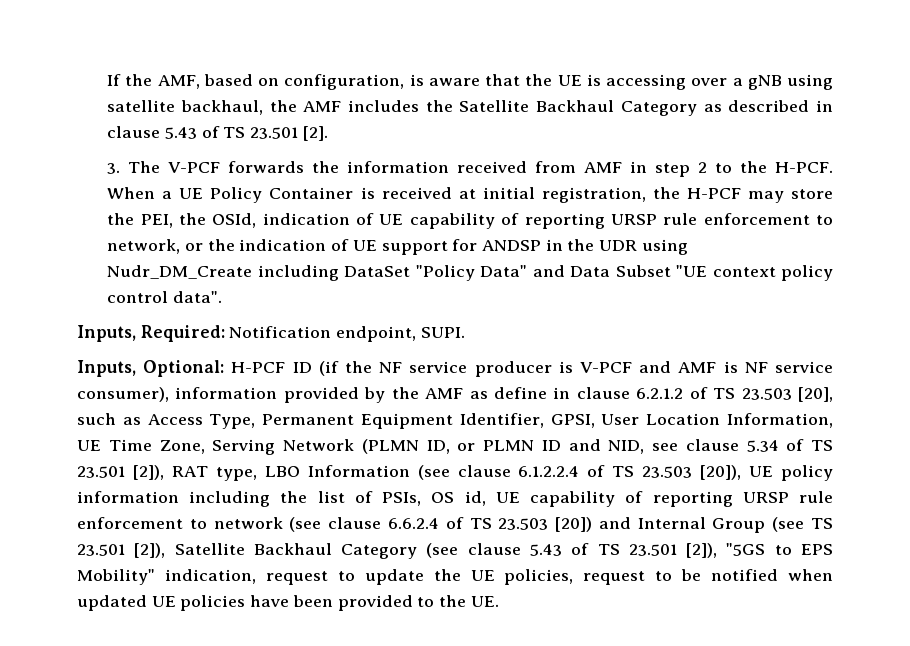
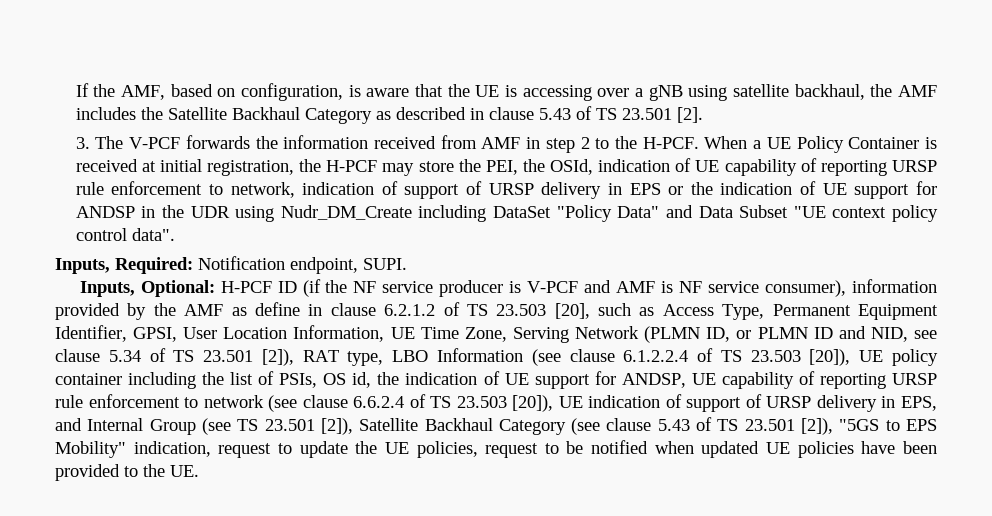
- When a UE Policy Container is received at initial registration, the H-PCF may store the PEI, the OSId, indication of UE capability of reporting URSP rule enforcement to network, or the indication of UE support for ANDSP in the UDR using Nudr_DM_Create including DataSet "Policy Data" and Data Subset "UE context policy control data".
+ When a UE Policy Container is received at initial registration, the H-PCF may store the PEI, the OSId, indication of UE capability of reporting URSP rule enforcement to network, indication of support of URSP delivery in EPS or the indication of UE support for ANDSP in the UDR using Nudr_DM_Create including DataSet "Policy Data" and Data Subset "UE context policy control data".
- H-PCF ID (if the NF service producer is V-PCF and AMF is NF service consumer), information provided by the AMF as define in clause 6.2.1.2 of TS 23.503 [20], such as Access Type, Permanent Equipment Identifier, GPSI, User Location Information, UE Time Zone, Serving Network (PLMN ID, or PLMN ID and NID, see clause 5.34 of TS 23.501 [2]), RAT type, LBO Information (see clause 6.1.2.2.4 of TS 23.503 [20]), UE policy information including the list of PSIs, OS id, UE capability of reporting URSP rule enforcement to network (see clause 6.6.2.4 of TS 23.503 [20]) and Internal Group (see TS 23.501 [2]), Satellite Backhaul Category (see clause 5.43 of TS 23.501 [2]), "5GS to EPS Mobility" indication, request to update the UE policies, request to be notified when updated UE policies have been provided to the UE.
+ H-PCF ID (if the NF service producer is V-PCF and AMF is NF service consumer), information provided by the AMF as define in clause 6.2.1.2 of TS 23.503 [20], such as Access Type, Permanent Equipment Identifier, GPSI, User Location Information, UE Time Zone, Serving Network (PLMN ID, or PLMN ID and NID, see clause 5.34 of TS 23.501 [2]), RAT type, LBO Information (see clause 6.1.2.2.4 of TS 23.503 [20]), UE policy container including the list of PSIs, OS id, the indication of UE support for ANDSP, UE capability of reporting URSP rule enforcement to network (see clause 6.6.2.4 of TS 23.503 [20]), UE indication of support of URSP delivery in EPS, and Internal Group (see TS 23.501 [2]), Satellite Backhaul Category (see clause 5.43 of TS 23.501 [2]), "5GS to EPS Mobility" indication, request to update the UE policies, request to be notified when updated UE policies have been provided to the UE.

